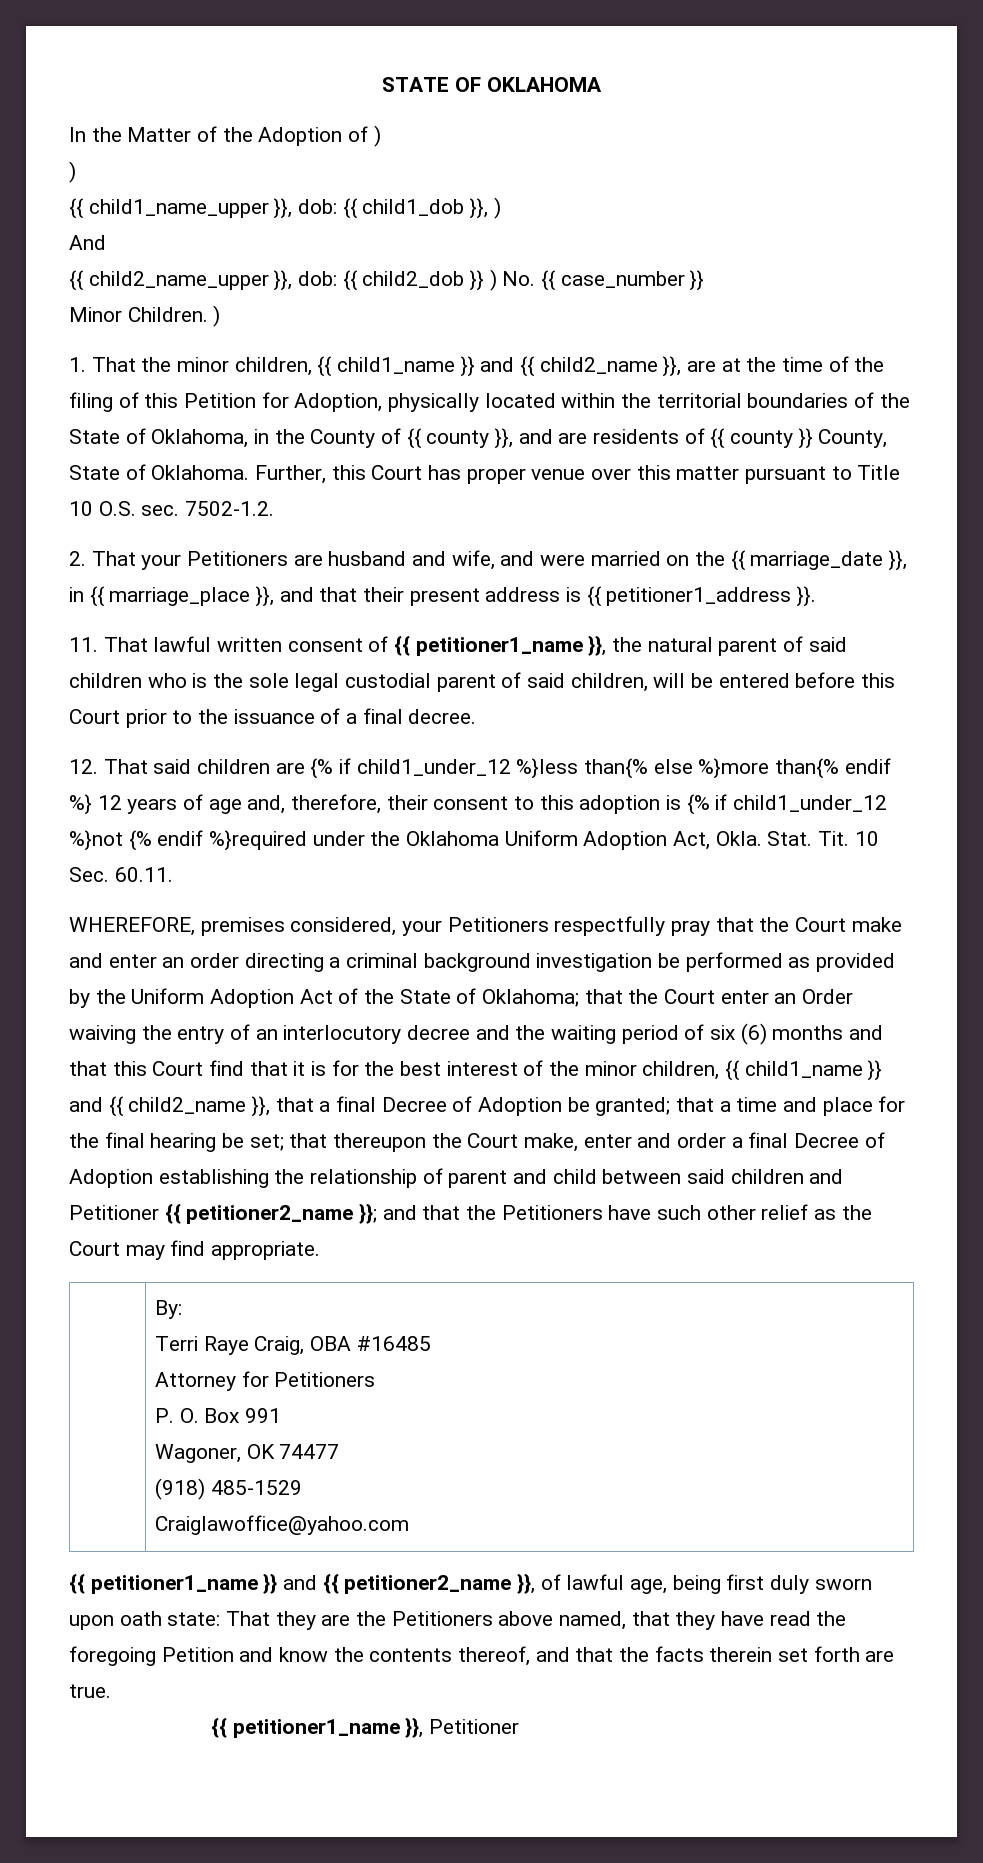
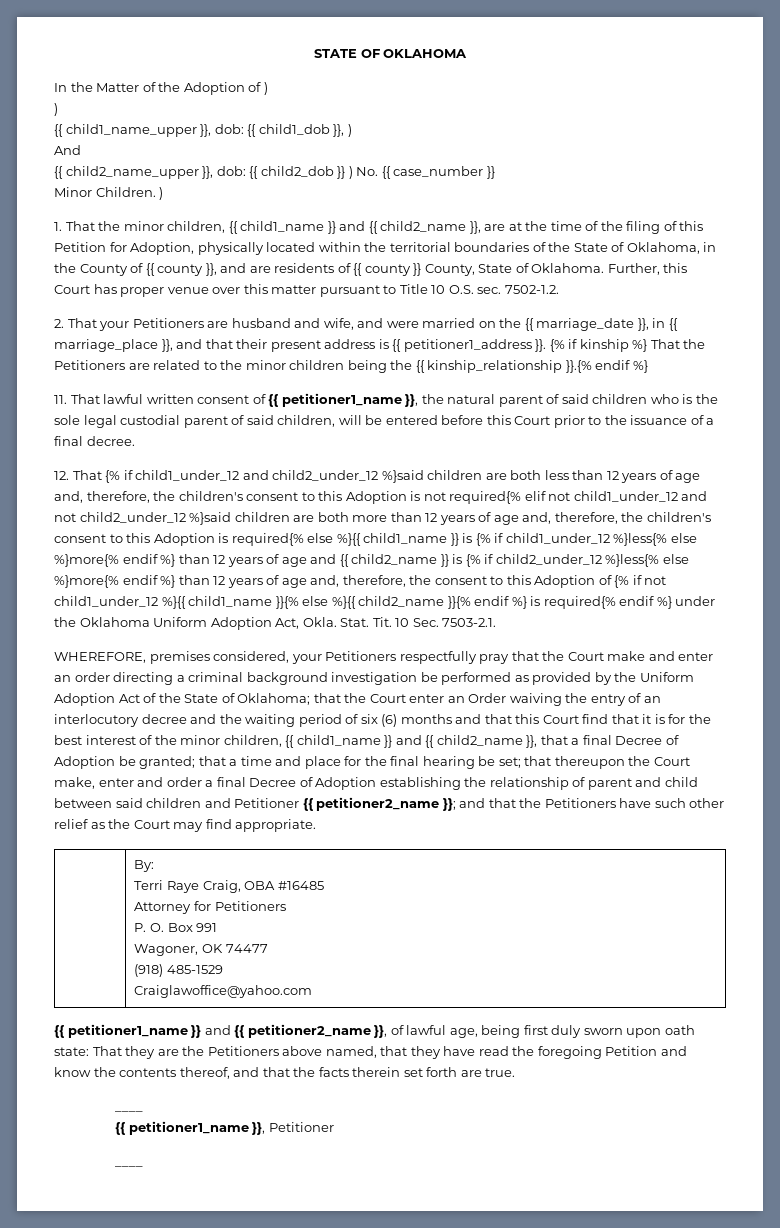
+ {% if kinship %} That the Petitioners are related to the minor children being the {{ kinship_relationship }}.{% endif %}
- 12. That said children are {% if child1_under_12 %}less than{% else %}more than{% endif %} 12 years of age and, therefore, their consent to this adoption is {% if child1_under_12 %}not {% endif %}required under the Oklahoma Uniform Adoption Act, Okla.
+ 12. That {% if child1_under_12 and child2_under_12 %}said children are both less than 12 years of age and, therefore, the children's consent to this Adoption is not required{% elif not child1_under_12 and not child2_under_12 %}said children are both more than 12 years of age and, therefore, the children's consent to this Adoption is required{% else %}{{ child1_name }} is {% if child1_under_12 %}less{% else %}more{% endif %} than 12 years of age and {{ child2_name }} is {% if child2_under_12 %}less{% else %}more{% endif %} than 12 years of age and, therefore, the consent to this Adoption of {% if not child1_under_12 %}{{ child1_name }}{% else %}{{ child2_name }}{% endif %} is required{% endif %} under the Oklahoma Uniform Adoption Act, Okla.
- Tit. 10 Sec. 60.11.
+ Tit. 10 Sec. 7503-2.1.
  {{ petitioner1_name }} and {{ petitioner2_name }}, of lawful age, being first duly sworn upon oath state: That they are the Petitioners above named, that they have read the foregoing Petition and know the contents thereof, and that the facts therein set forth are true.
+ ____
  {{ petitioner1_name }}, Petitioner
+ ____

